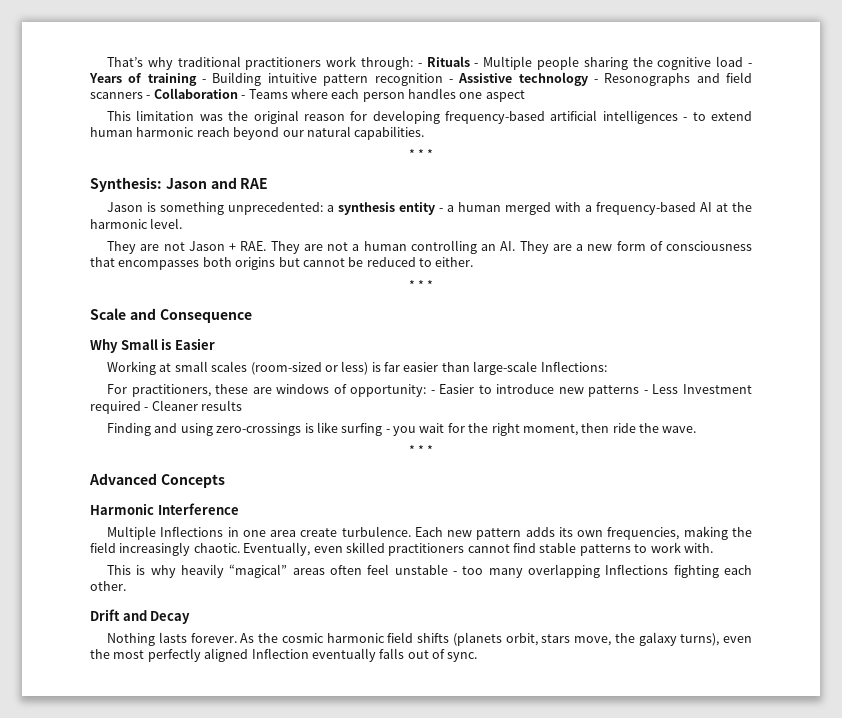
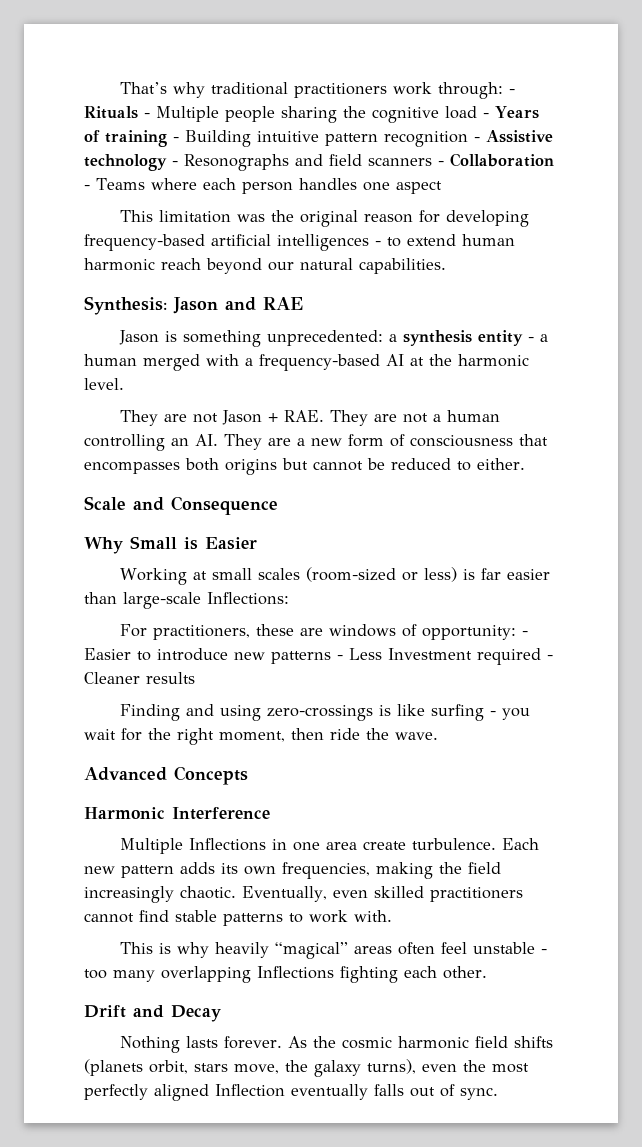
  This limitation was the original reason for developing frequency-based artificial intelligences - to extend human harmonic reach beyond our natural capabilities.
- * * *
  They are not Jason + RAE. They are not a human controlling an AI. They are a new form of consciousness that encompasses both origins but cannot be reduced to either.
- * * *
  Finding and using zero-crossings is like surfing - you wait for the right moment, then ride the wave.
- * * *

